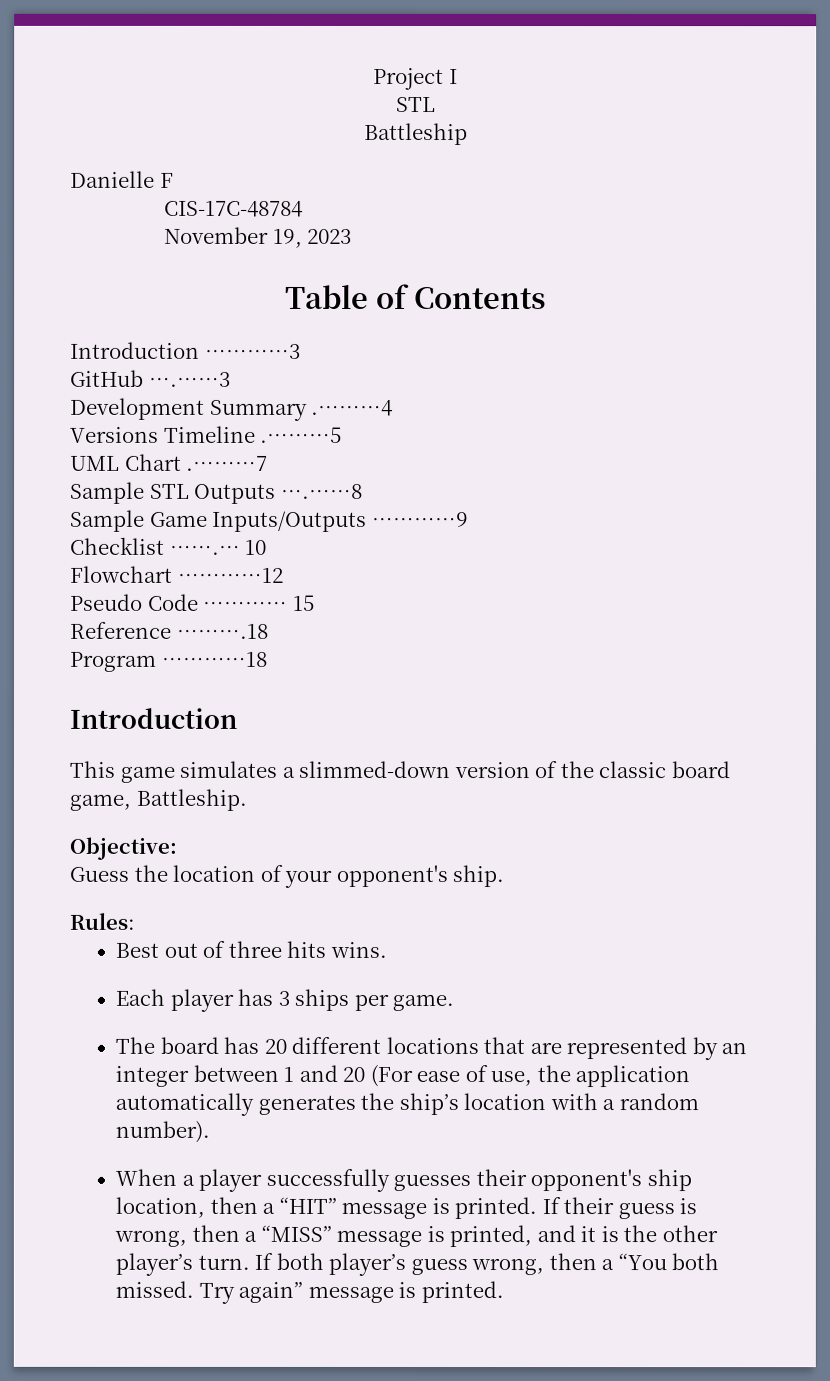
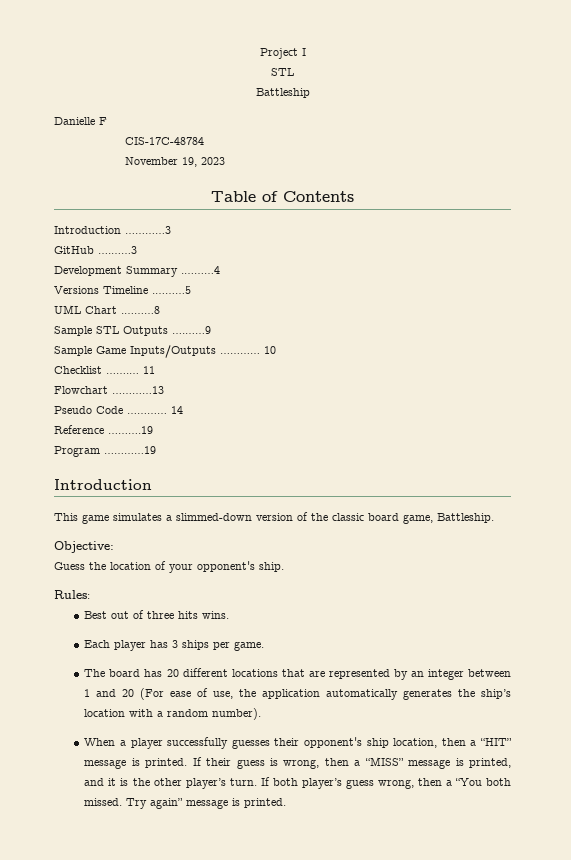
- UML Chart .………7
+ UML Chart .………8
- Sample STL Outputs ….……8
+ Sample STL Outputs ….……9
- Sample Game Inputs/Outputs …………9
+ Sample Game Inputs/Outputs ………… 10
- 10
+ 11
- Flowchart …………12
+ Flowchart …………13
- 15
+ 14
- Reference ……….18
+ Reference ……….19
- Program …………18
+ Program …………19

